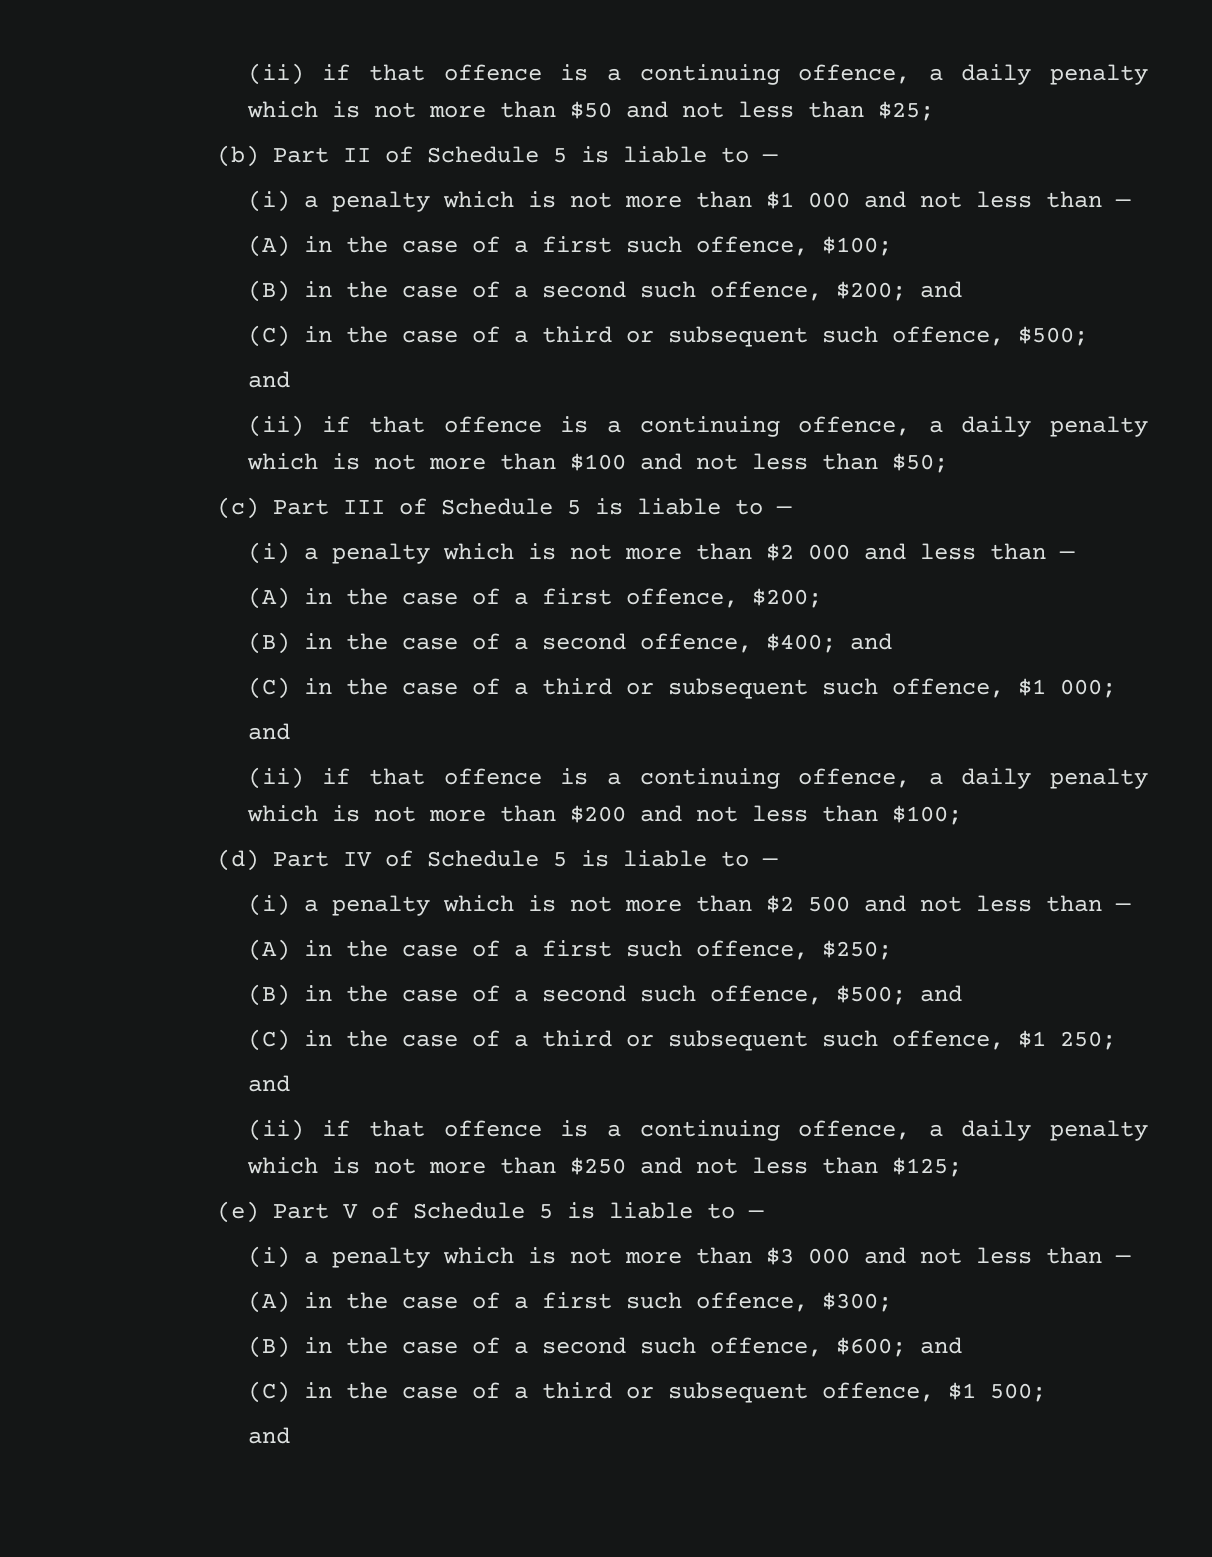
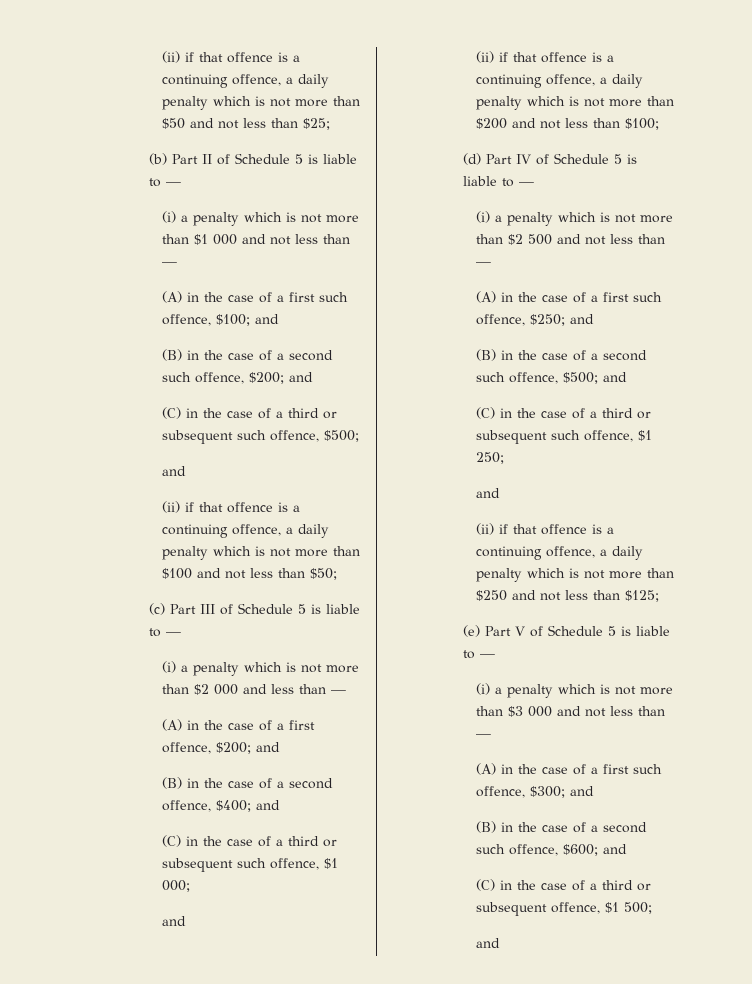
- (A) in the case of a first such offence, $100;
+ (A) in the case of a first such offence, $100; and
- (A) in the case of a first offence, $200;
+ (A) in the case of a first offence, $200; and
- (A) in the case of a first such offence, $250;
+ (A) in the case of a first such offence, $250; and
- (A) in the case of a first such offence, $300;
+ (A) in the case of a first such offence, $300; and

